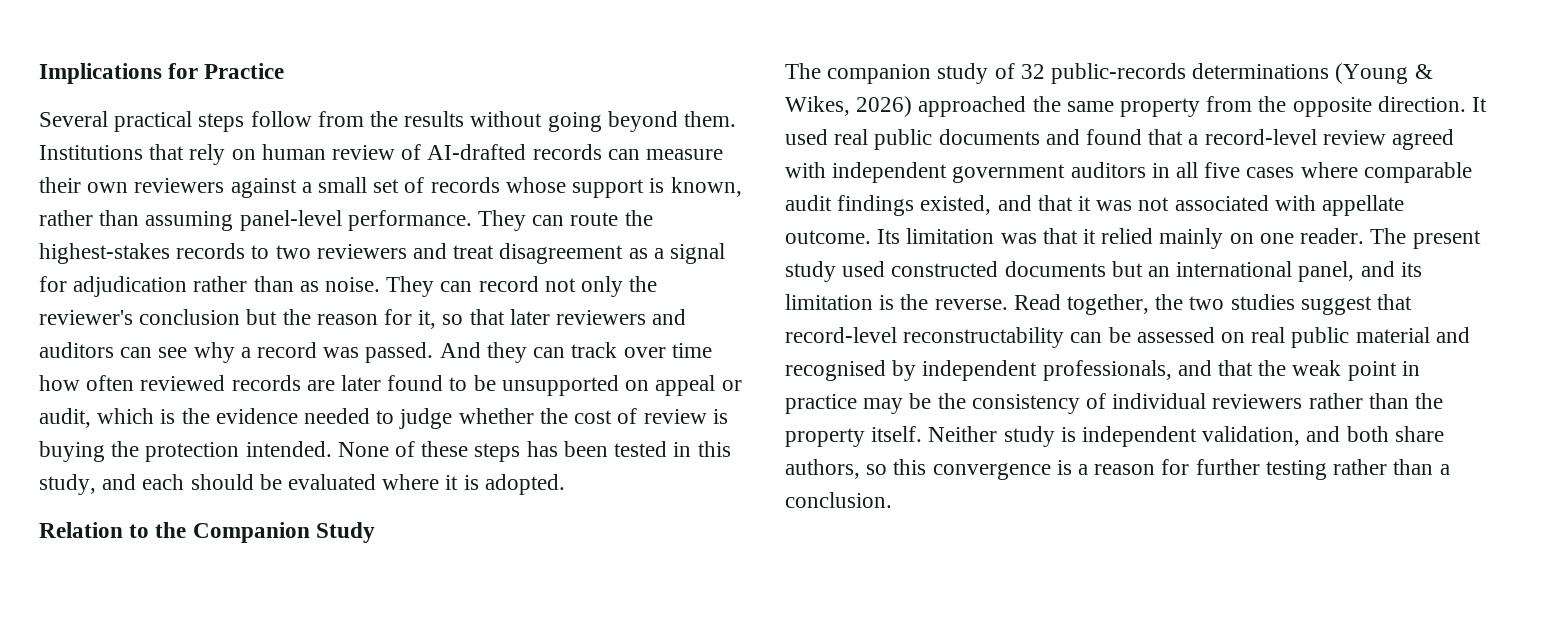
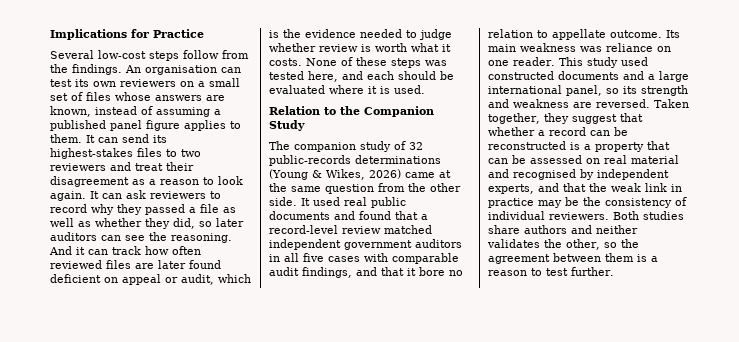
- Several practical steps follow from the results without going beyond them. Institutions that rely on human review of AI-drafted records can measure their own reviewers against a small set of records whose support is known, rather than assuming panel-level performance. They can route the highest-stakes records to two reviewers and treat disagreement as a signal for adjudication rather than as noise. They can record not only the reviewer's conclusion but the reason for it, so that later reviewers and auditors can see why a record was passed. And they can track over time how often reviewed records are later found to be unsupported on appeal or audit, which is the evidence needed to judge whether the cost of review is buying the protection intended. None of these steps has been tested in this study, and each should be evaluated where it is adopted.
+ Several low-cost steps follow from the findings. An organisation can test its own reviewers on a small set of files whose answers are known, instead of assuming a published panel figure applies to them. It can send its highest-stakes files to two reviewers and treat their disagreement as a reason to look again. It can ask reviewers to record why they passed a file as well as whether they did, so later auditors can see the reasoning. And it can track how often reviewed files are later found deficient on appeal or audit, which is the evidence needed to judge whether review is worth what it costs. None of these steps was tested here, and each should be evaluated where it is used.
- The companion study of 32 public-records determinations (Young & Wikes, 2026) approached the same property from the opposite direction.
+ The companion study of 32 public-records determinations (Young & Wikes, 2026) came at the same question from the other side.
- It used real public documents and found that a record-level review agreed with independent government auditors in all five cases where comparable audit findings existed, and that it was not associated with appellate outcome. Its limitation was that it relied mainly on one reader.
+ It used real public documents and found that a record-level review matched independent government auditors in all five cases with comparable audit findings, and that it bore no relation to appellate outcome. Its main weakness was reliance on one reader.
- The present study used constructed documents but an international panel, and its limitation is the reverse. Read together, the two studies suggest that record-level reconstructability can be assessed on real public material and recognised by independent professionals, and that the weak point in practice may be the consistency of individual reviewers rather than the property itself. Neither study is independent validation, and both share authors, so this convergence is a reason for further testing rather than a conclusion.
+ This study used constructed documents and a large international panel, so its strength and weakness are reversed. Taken together, they suggest that whether a record can be reconstructed is a property that can be assessed on real material and recognised by independent experts, and that the weak link in practice may be the consistency of individual reviewers. Both studies share authors and neither validates the other, so the agreement between them is a reason to test further.

